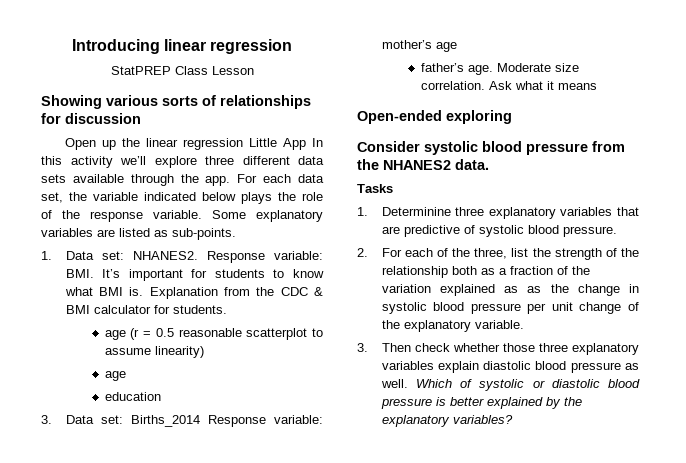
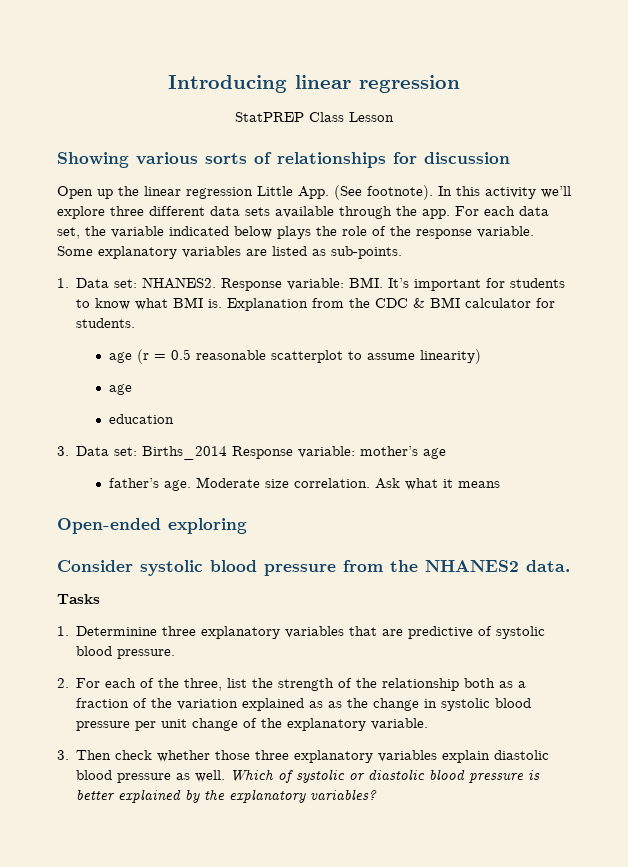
- Open up the linear regression Little App In this activity we’ll explore three different data sets available through the app.
+ Open up the linear regression Little App. (See footnote). In this activity we’ll explore three different data sets available through the app.

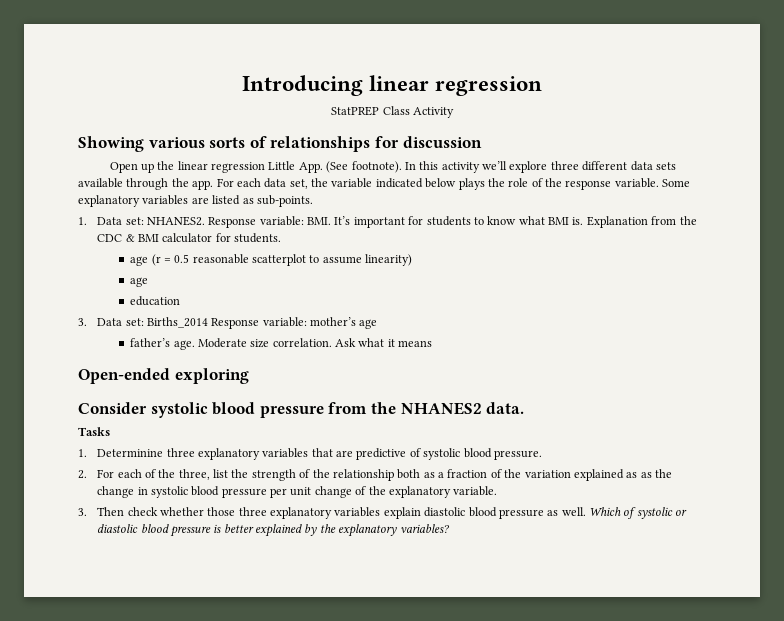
- StatPREP Class Lesson
+ StatPREP Class Activity

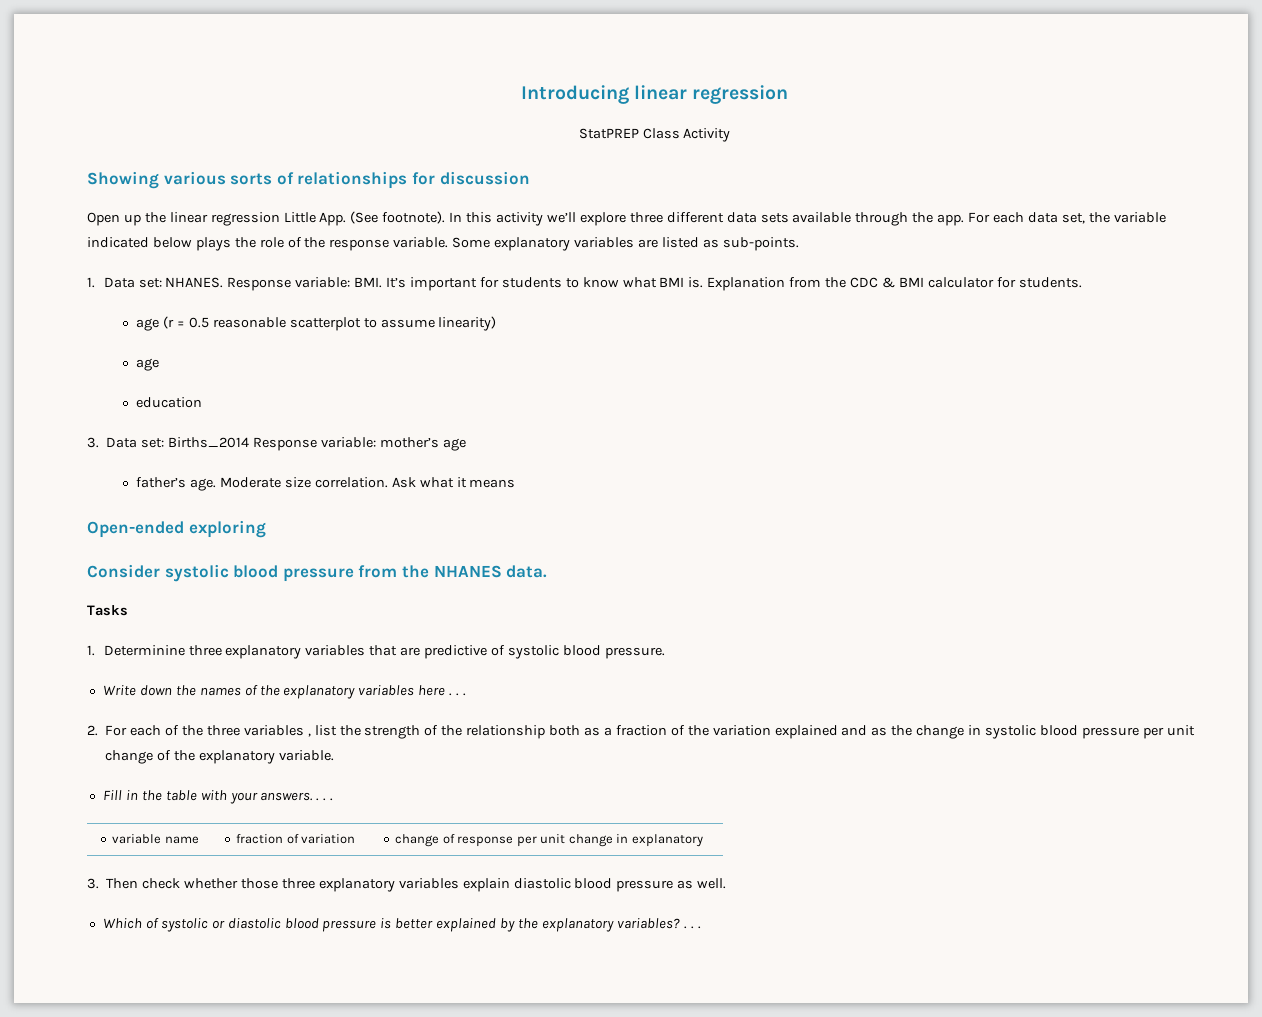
- 1. Data set: NHANES2.
+ 1. Data set: NHANES.
- Consider systolic blood pressure from the NHANES2 data.
+ Consider systolic blood pressure from the NHANES data.
+ Write down the names of the explanatory variables here . . .
- 2. For each of the three, list the strength of the relationship both as a fraction of the variation explained as as the change in systolic blood pressure per unit change of the explanatory variable.
+ 2. For each of the three variables , list the strength of the relationship both as a fraction of the variation explained and as the change in systolic blood pressure per unit change of the explanatory variable.
+ Fill in the table with your answers. . . .
+ variable name | fraction of variation | change of response per unit change in explanatory
- 3. Then check whether those three explanatory variables explain diastolic blood pressure as well. Which of systolic or diastolic blood pressure is better explained by the explanatory variables?
+ 3. Then check whether those three explanatory variables explain diastolic blood pressure as well.
+ Which of systolic or diastolic blood pressure is better explained by the explanatory variables? . . .

